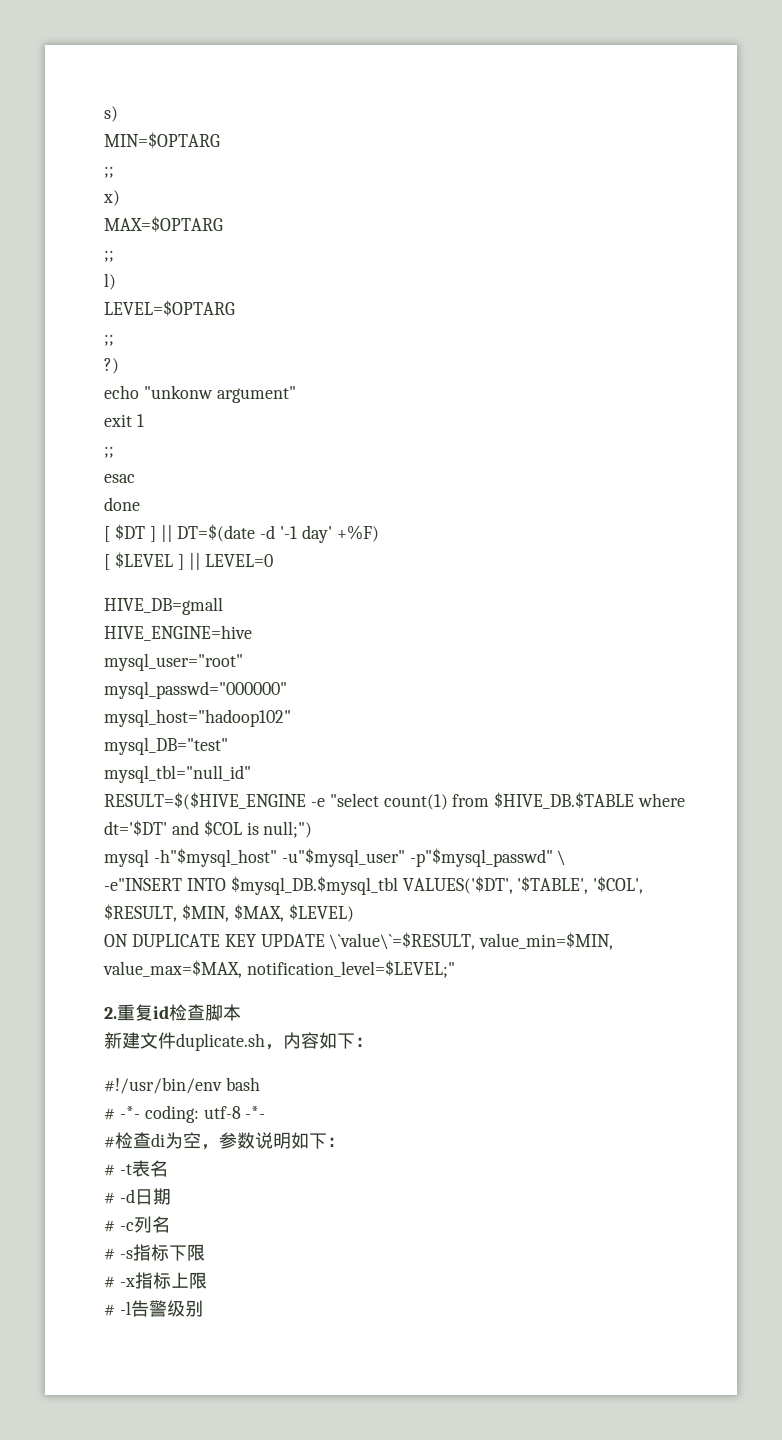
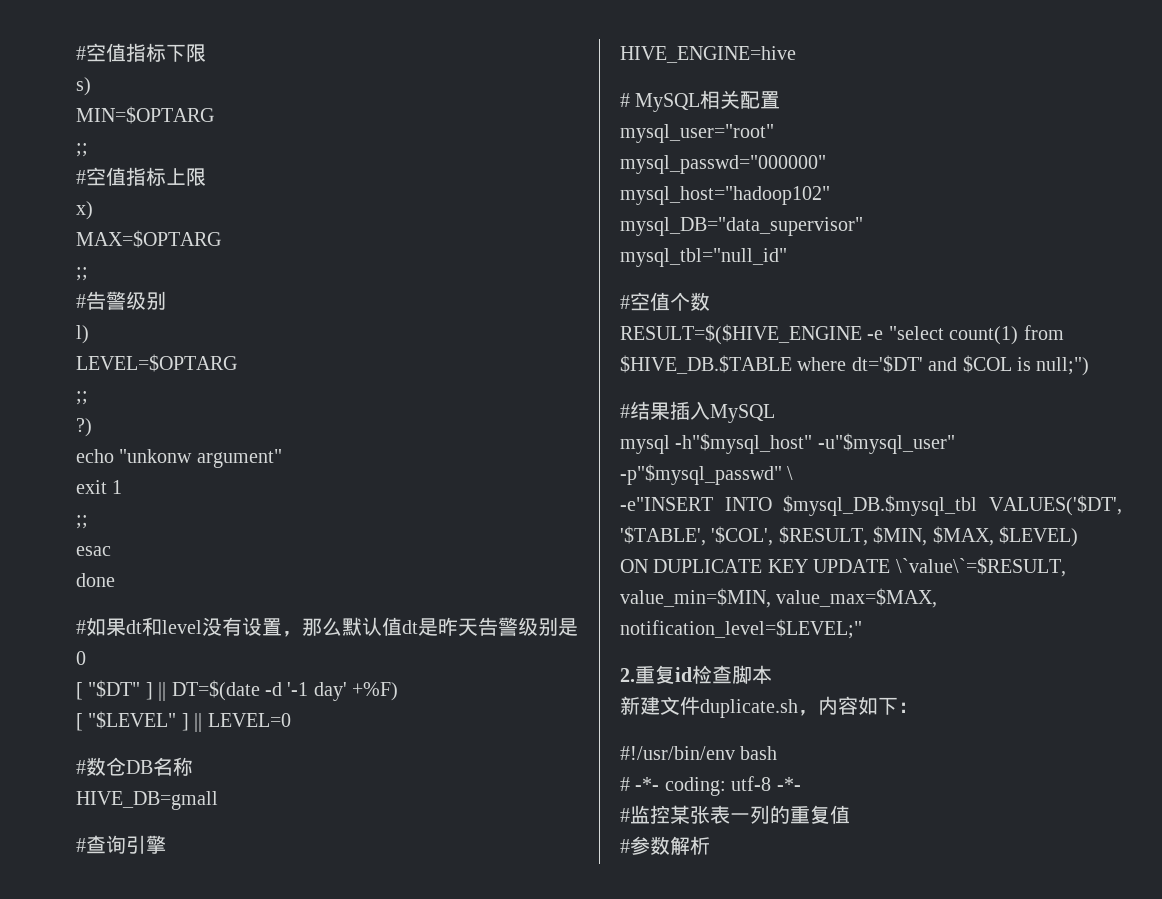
+ #空值指标下限
+ #空值指标上限
+ #告警级别
- [ $DT ] || DT=$(date -d '-1 day' +%F)
+ #如果dt和level没有设置，那么默认值dt是昨天告警级别是0
+ [ "$DT" ] || DT=$(date -d '-1 day' +%F)
- [ $LEVEL ] || LEVEL=0
+ [ "$LEVEL" ] || LEVEL=0
+ #数仓DB名称
  HIVE_DB=gmall
+ #查询引擎
  HIVE_ENGINE=hive
+ # MySQL相关配置
- mysql_DB="test"
+ mysql_DB="data_supervisor"
+ #空值个数
+ #结果插入MySQL
- #检查di为空，参数说明如下：
- # -t表名
- # -d日期
- # -c列名
- # -s指标下限
- # -x指标上限
- # -l告警级别
+ #监控某张表一列的重复值
+ #参数解析

